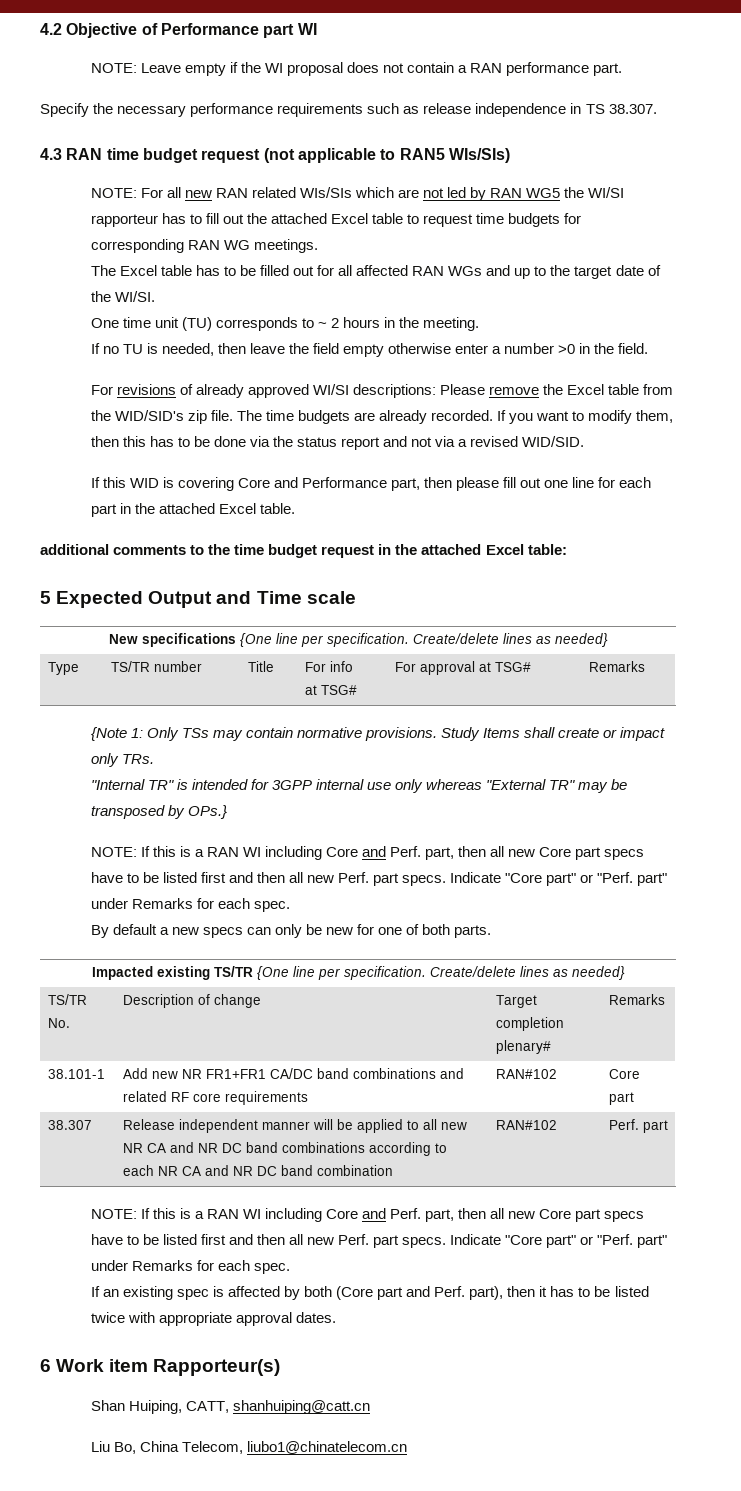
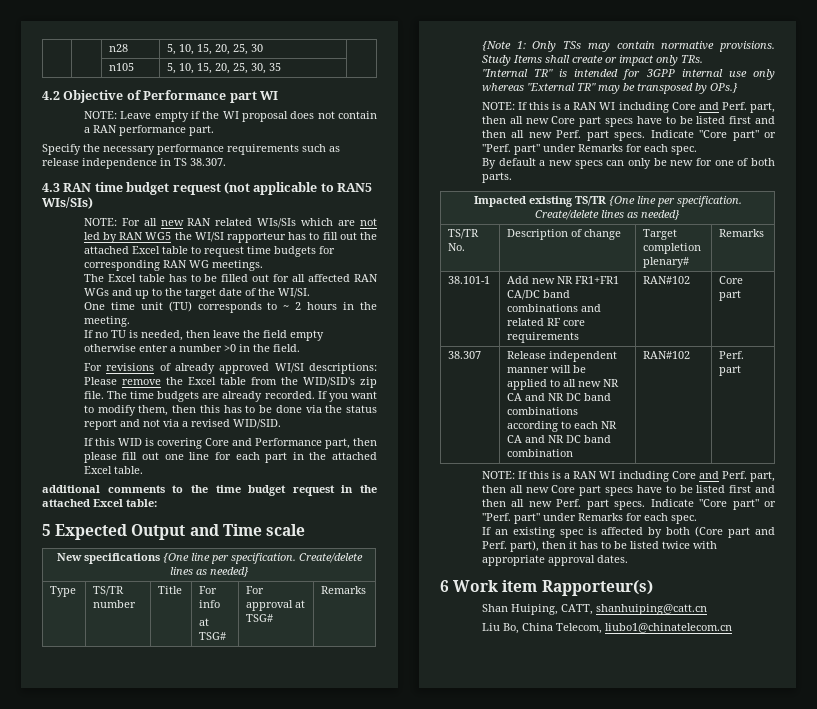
+ | | n28 | 5, 10, 15, 20, 25, 30 |
+ | | n105 | 5, 10, 15, 20, 25, 30, 35 |

